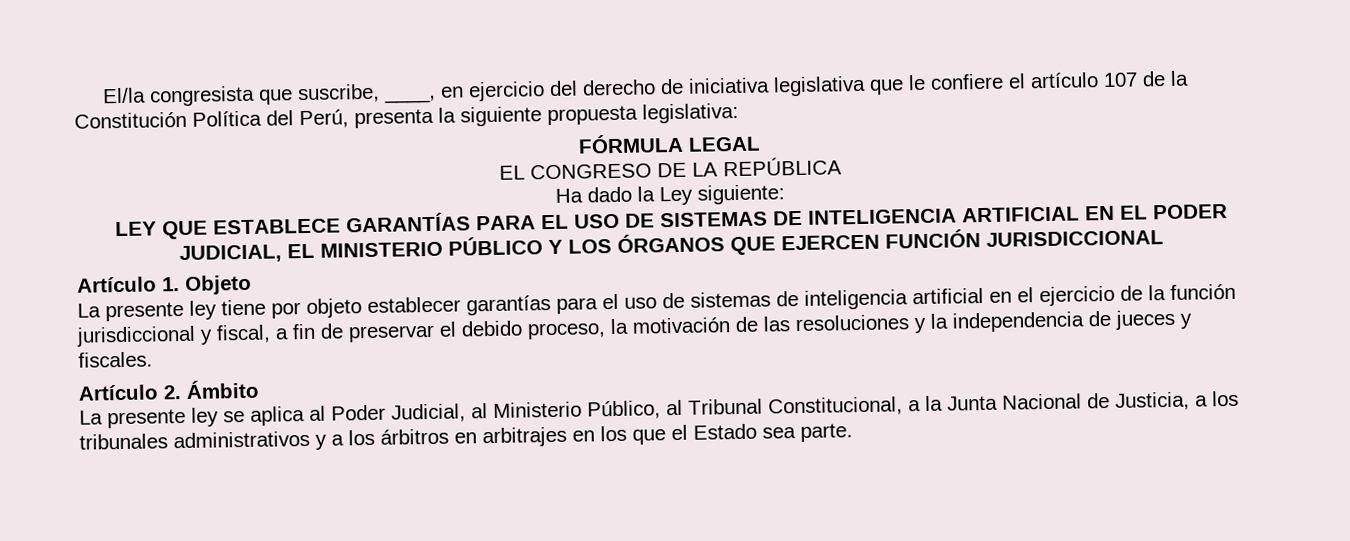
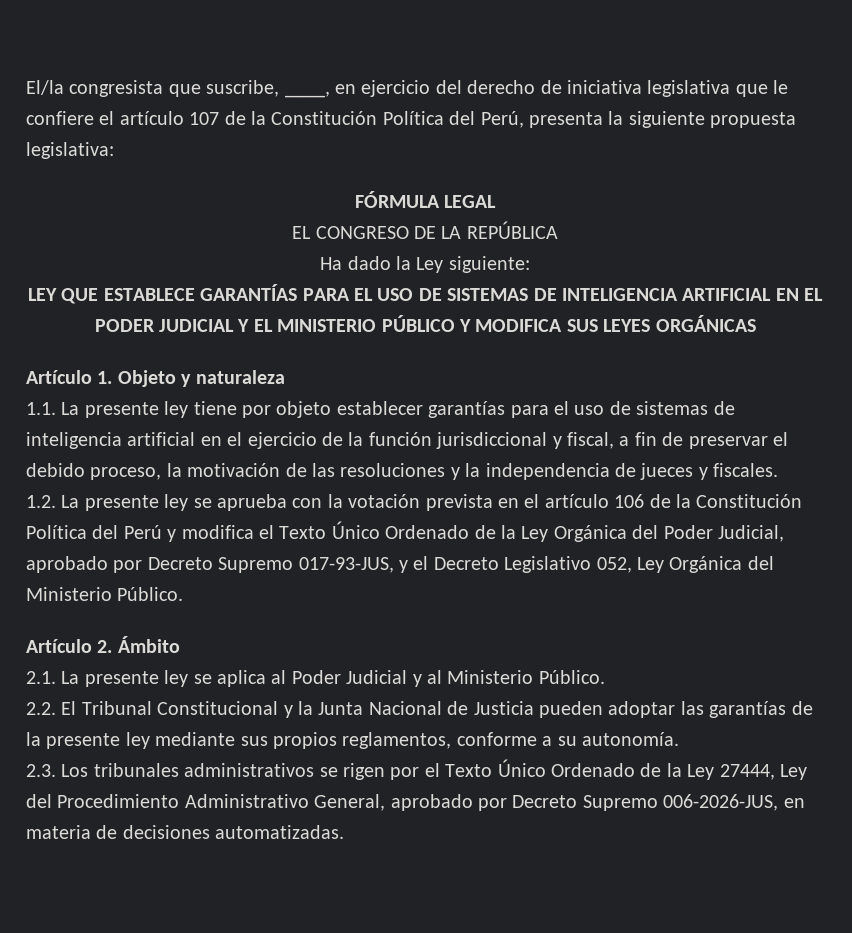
- LEY QUE ESTABLECE GARANTÍAS PARA EL USO DE SISTEMAS DE INTELIGENCIA ARTIFICIAL EN EL PODER JUDICIAL, EL MINISTERIO PÚBLICO Y LOS ÓRGANOS QUE EJERCEN FUNCIÓN JURISDICCIONAL
+ LEY QUE ESTABLECE GARANTÍAS PARA EL USO DE SISTEMAS DE INTELIGENCIA ARTIFICIAL EN EL PODER JUDICIAL Y EL MINISTERIO PÚBLICO Y MODIFICA SUS LEYES ORGÁNICAS
- Artículo 1. Objeto
- La presente ley tiene por objeto establecer garantías para el uso de sistemas de inteligencia artificial en el ejercicio de la función jurisdiccional y fiscal, a fin de preservar el debido proceso, la motivación de las resoluciones y la independencia de jueces y fiscales.
+ Artículo 1. Objeto y naturaleza
+ 1.1. La presente ley tiene por objeto establecer garantías para el uso de sistemas de inteligencia artificial en el ejercicio de la función jurisdiccional y fiscal, a fin de preservar el debido proceso, la motivación de las resoluciones y la independencia de jueces y fiscales.
+ 1.2. La presente ley se aprueba con la votación prevista en el artículo 106 de la Constitución Política del Perú y modifica el Texto Único Ordenado de la Ley Orgánica del Poder Judicial, aprobado por Decreto Supremo 017-93-JUS, y el Decreto Legislativo 052, Ley Orgánica del Ministerio Público.
- La presente ley se aplica al Poder Judicial, al Ministerio Público, al Tribunal Constitucional, a la Junta Nacional de Justicia, a los tribunales administrativos y a los árbitros en arbitrajes en los que el Estado sea parte.
+ 2.1. La presente ley se aplica al Poder Judicial y al Ministerio Público.
+ 2.2. El Tribunal Constitucional y la Junta Nacional de Justicia pueden adoptar las garantías de la presente ley mediante sus propios reglamentos, conforme a su autonomía.
+ 2.3. Los tribunales administrativos se rigen por el Texto Único Ordenado de la Ley 27444, Ley del Procedimiento Administrativo General, aprobado por Decreto Supremo 006-2026-JUS, en materia de decisiones automatizadas.

